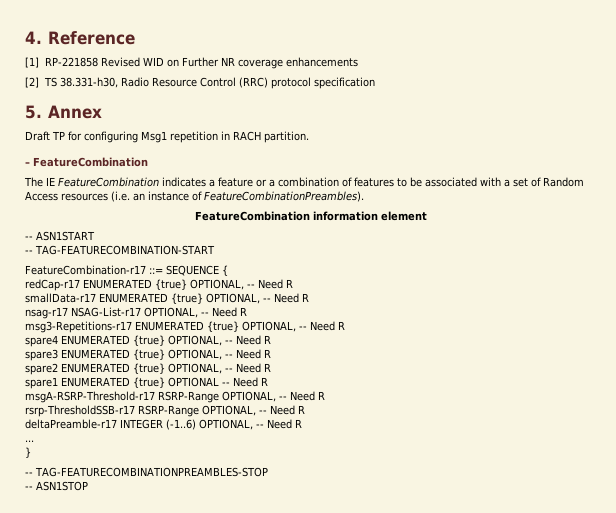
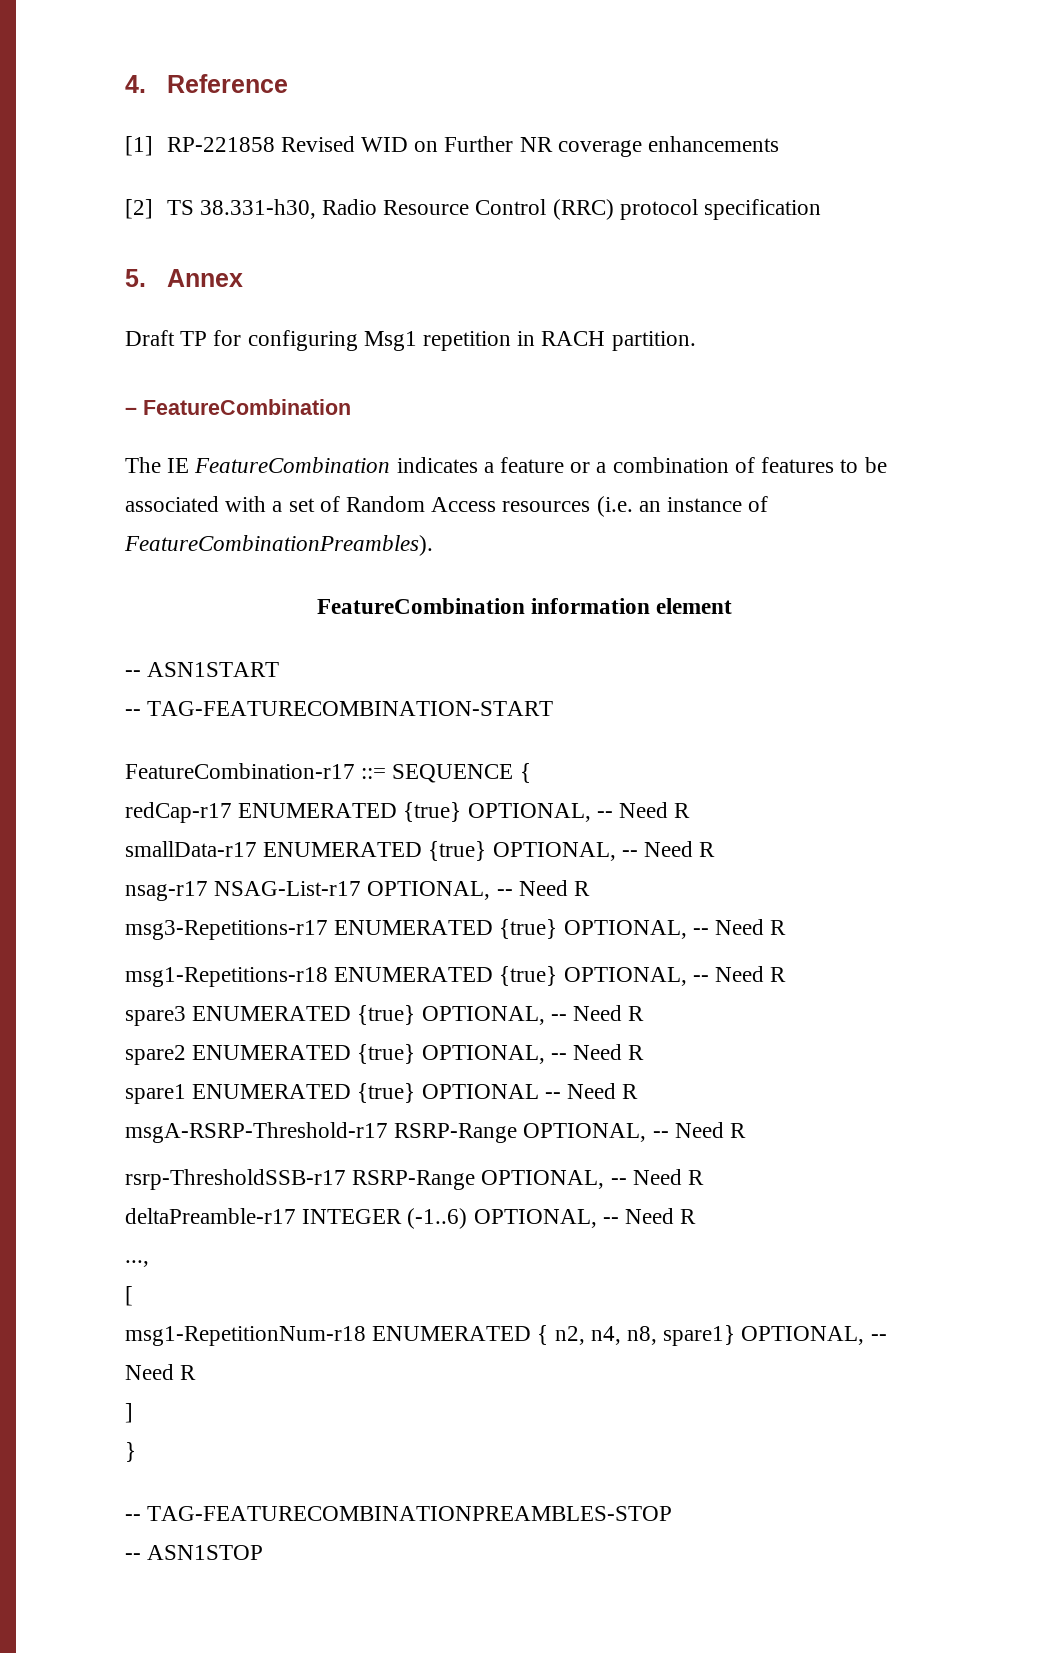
- spare4 ENUMERATED {true} OPTIONAL, -- Need R
+ msg1-Repetitions-r18 ENUMERATED {true} OPTIONAL, -- Need R
- ...
+ ...,
+ [
+ msg1-RepetitionNum-r18 ENUMERATED { n2, n4, n8, spare1} OPTIONAL, -- Need R
+ ]

